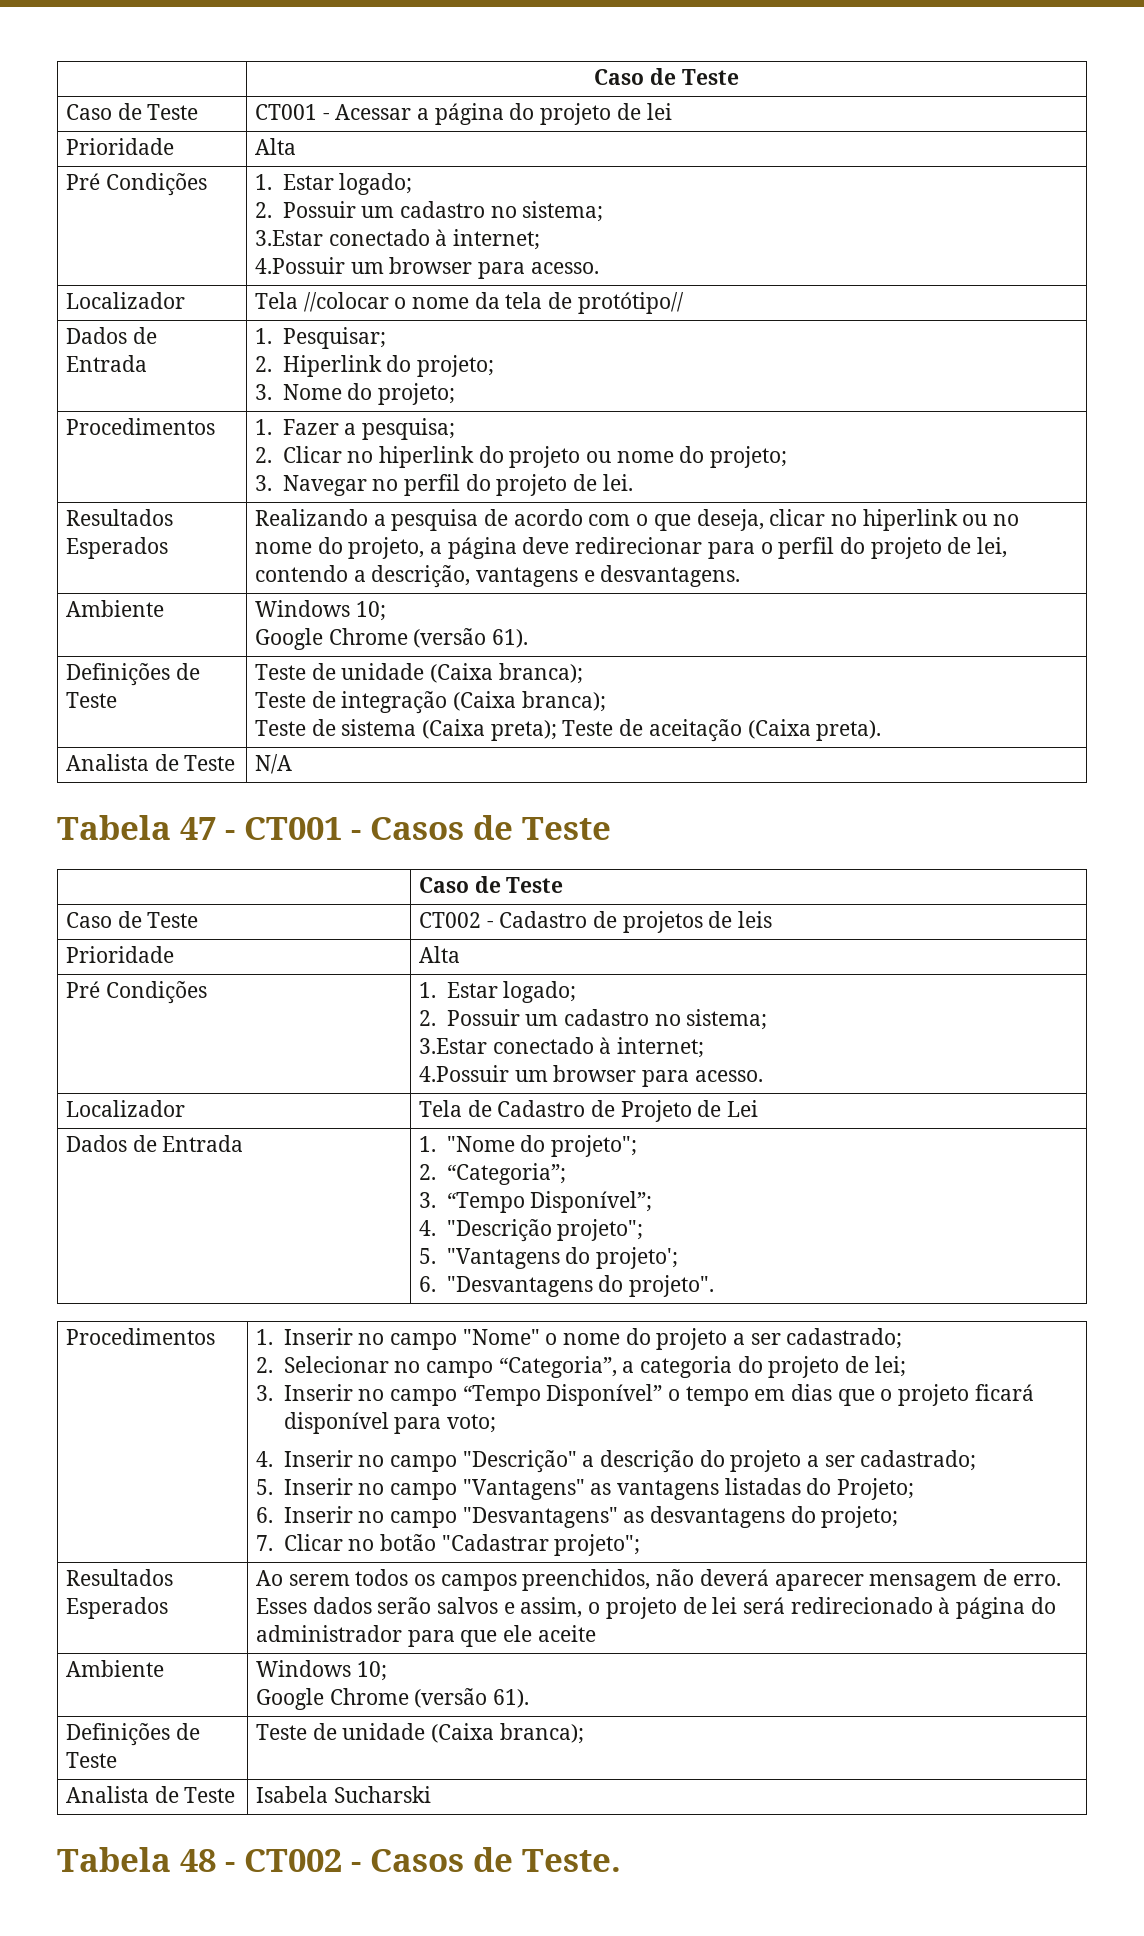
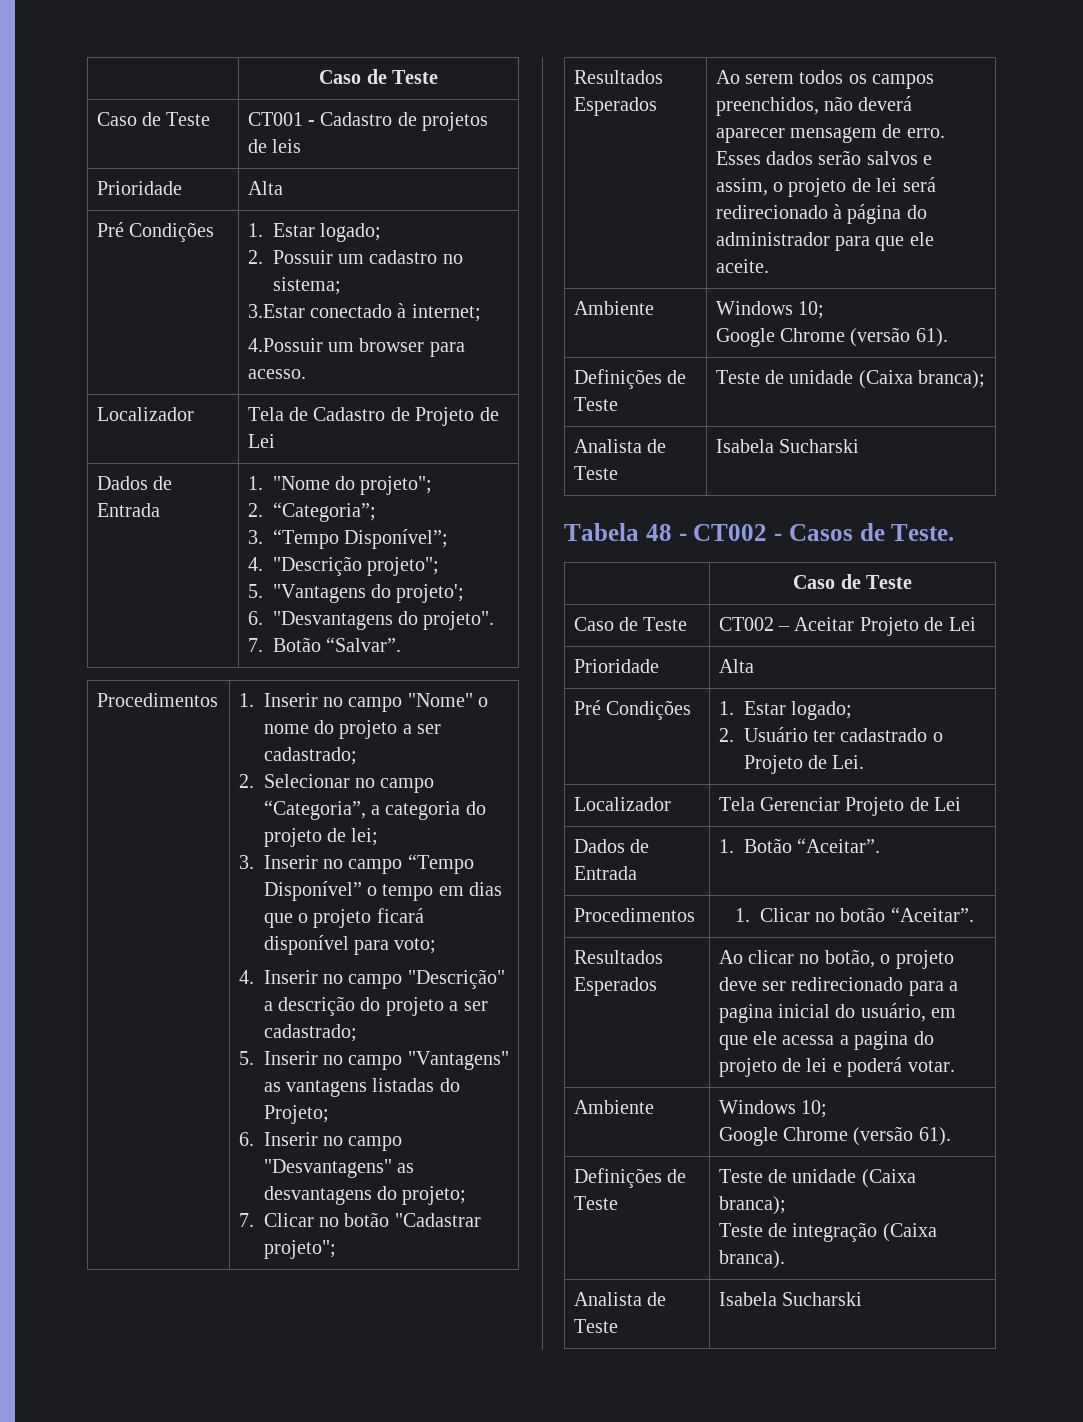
- Caso de Teste | CT001 - Acessar a página do projeto de lei
- Prioridade | Alta
- Pré Condições | 1. Estar logado;
- 2. Possuir um cadastro no sistema;
- 3.Estar conectado à internet;
- 4.Possuir um browser para acesso.
- Localizador | Tela //colocar o nome da tela de protótipo//
- Dados de Entrada | 1. Pesquisar;
- 2. Hiperlink do projeto;
- 3. Nome do projeto;
- Procedimentos | 1. Fazer a pesquisa;
- 2. Clicar no hiperlink do projeto ou nome do projeto;
- 3. Navegar no perfil do projeto de lei.
- Resultados Esperados | Realizando a pesquisa de acordo com o que deseja, clicar no hiperlink ou no nome do projeto, a página deve redirecionar para o perfil do projeto de lei, contendo a descrição, vantagens e desvantagens.
- Ambiente | Windows 10;
- Google Chrome (versão 61).
- Definições de Teste | Teste de unidade (Caixa branca);
- Teste de integração (Caixa branca);
- Teste de sistema (Caixa preta); Teste de aceitação (Caixa preta).
- Analista de Teste | N/A
- Tabela 47 - CT001 - Casos de Teste
- | Caso de Teste
- Caso de Teste | CT002 - Cadastro de projetos de leis
+ Caso de Teste | CT001 - Cadastro de projetos de leis
  Dados de Entrada | 1. "Nome do projeto";
  2. “Categoria”;
  3. “Tempo Disponível”;
  4. "Descrição projeto";
  5. "Vantagens do projeto';
  6. "Desvantagens do projeto".
+ 7. Botão “Salvar”.
- Resultados Esperados | Ao serem todos os campos preenchidos, não deverá aparecer mensagem de erro. Esses dados serão salvos e assim, o projeto de lei será redirecionado à página do administrador para que ele aceite
+ Resultados Esperados | Ao serem todos os campos preenchidos, não deverá aparecer mensagem de erro. Esses dados serão salvos e assim, o projeto de lei será redirecionado à página do administrador para que ele aceite.
  Tabela 48 - CT002 - Casos de Teste.
+ | Caso de Teste
+ Caso de Teste | CT002 – Aceitar Projeto de Lei
+ Prioridade | Alta
+ Pré Condições | 1. Estar logado;
+ 2. Usuário ter cadastrado o Projeto de Lei.
+ Localizador | Tela Gerenciar Projeto de Lei
+ Dados de Entrada | 1. Botão “Aceitar”.
+ Procedimentos | 1. Clicar no botão “Aceitar”.
+ Resultados Esperados | Ao clicar no botão, o projeto deve ser redirecionado para a pagina inicial do usuário, em que ele acessa a pagina do projeto de lei e poderá votar.
+ Ambiente | Windows 10;
+ Google Chrome (versão 61).
+ Definições de Teste | Teste de unidade (Caixa branca);
+ Teste de integração (Caixa branca).
+ Analista de Teste | Isabela Sucharski

